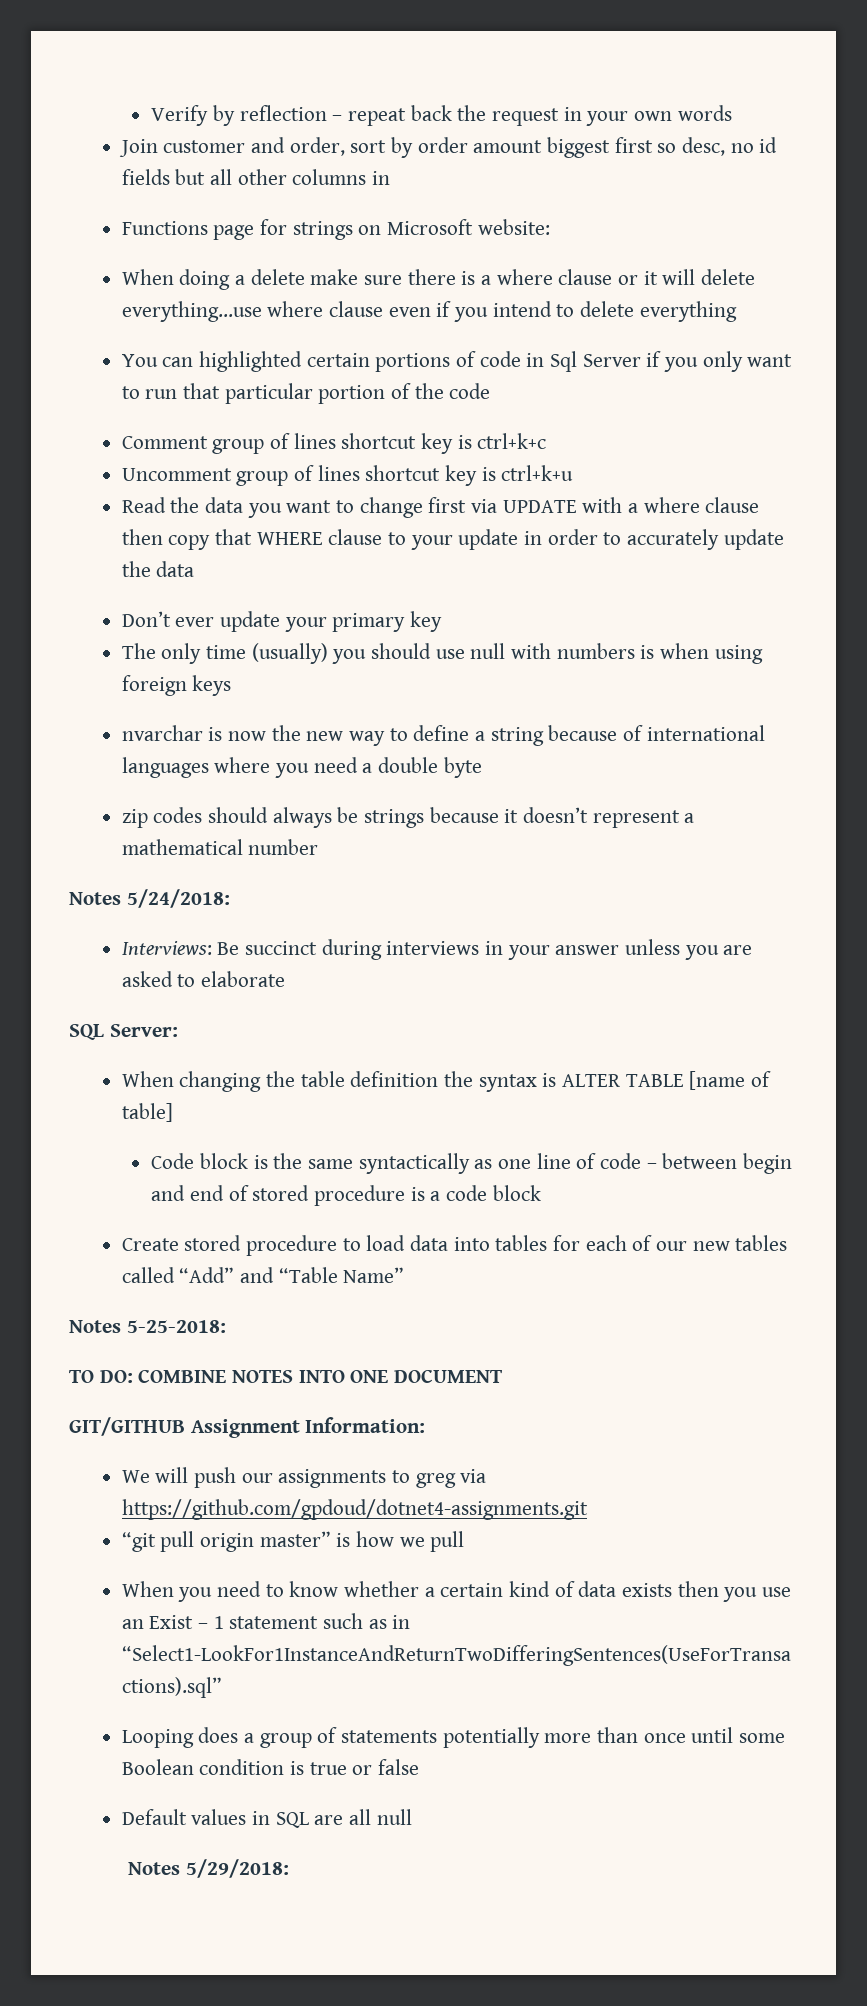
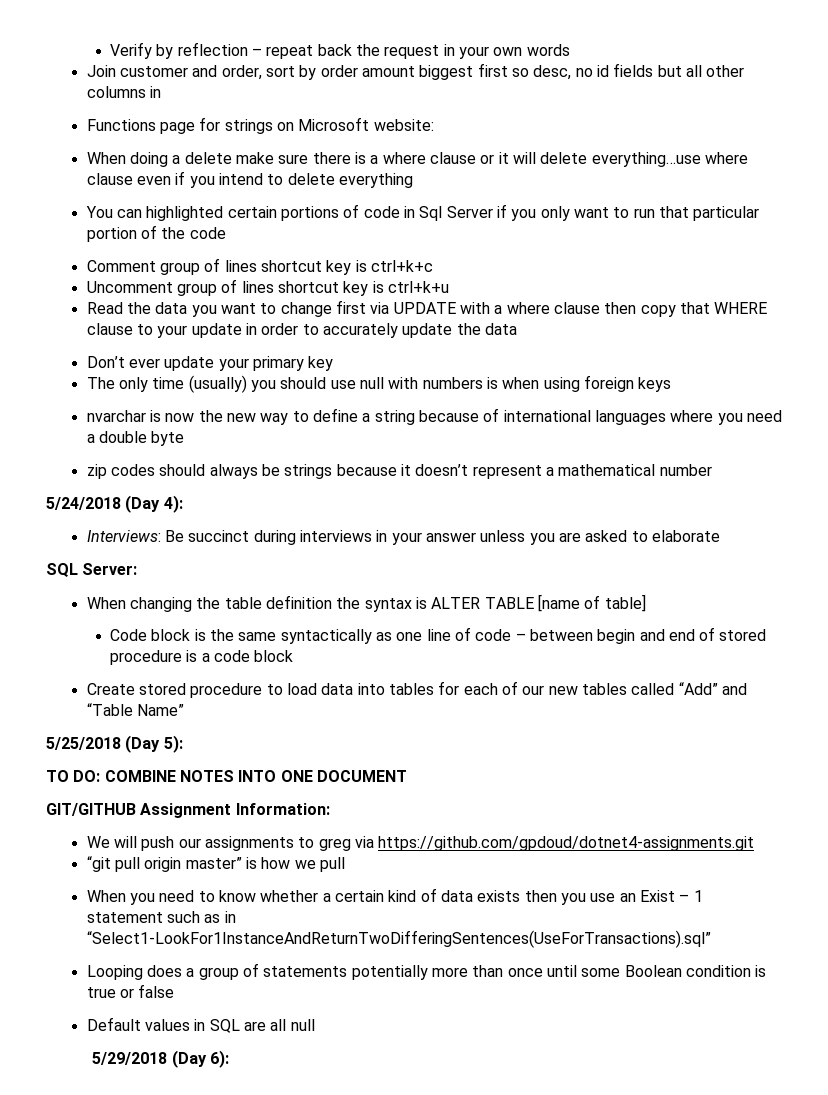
- Notes 5/24/2018:
+ 5/24/2018 (Day 4):
- Notes 5-25-2018:
+ 5/25/2018 (Day 5):
- Notes 5/29/2018:
+ 5/29/2018 (Day 6):

